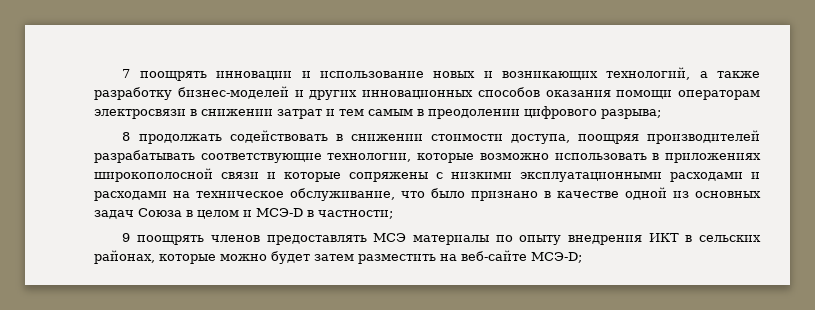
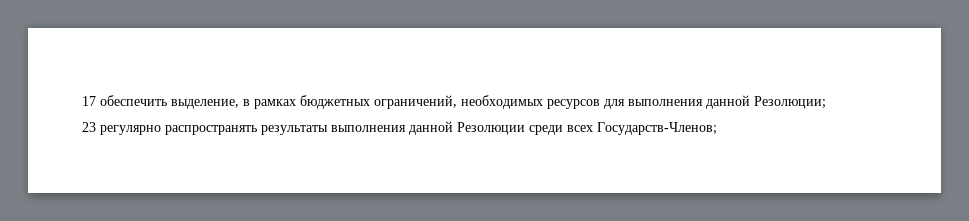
- 7 поощрять инновации и использование новых и возникающих технологий, а также разработку бизнес-моделей и других инновационных способов оказания помощи операторам электросвязи в снижении затрат и тем самым в преодолении цифрового разрыва;
- 8 продолжать содействовать в снижении стоимости доступа, поощряя производителей разрабатывать соответствующие технологии, которые возможно использовать в приложениях широкополосной связи и которые сопряжены с низкими эксплуатационными расходами и расходами на техническое обслуживание, что было признано в качестве одной из основных задач Союза в целом и МСЭ-D в частности;
- 9 поощрять членов предоставлять МСЭ материалы по опыту внедрения ИКТ в сельских районах, которые можно будет затем разместить на веб-сайте МСЭ-D;
+ 17 обеспечить выделение, в рамках бюджетных ограничений, необходимых ресурсов для выполнения данной Резолюции;
+ 23 регулярно распространять результаты выполнения данной Резолюции среди всех Государств-Членов;

